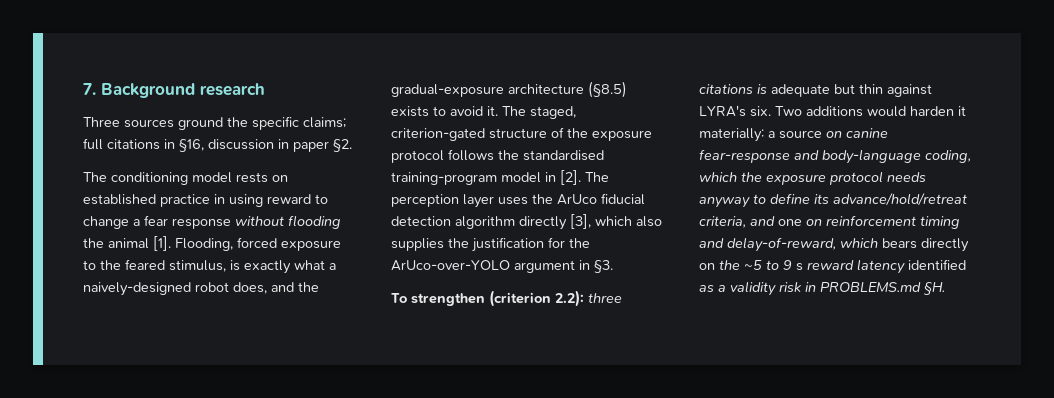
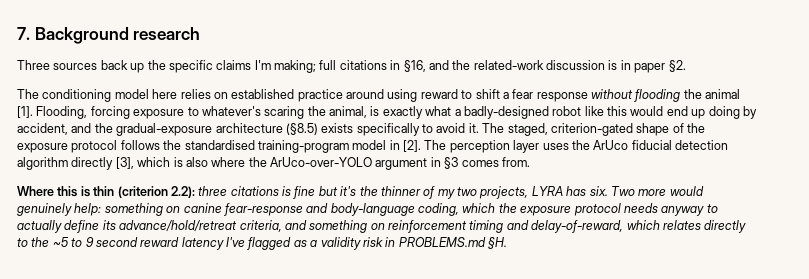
- Three sources ground the specific claims; full citations in §16, discussion in paper §2.
+ Three sources back up the specific claims I'm making; full citations in §16, and the related-work discussion is in paper §2.
- The conditioning model rests on established practice in using reward to change a fear response without flooding the animal [1].
+ The conditioning model here relies on established practice around using reward to shift a fear response without flooding the animal [1].
- Flooding, forced exposure to the feared stimulus, is exactly what a naively-designed robot does, and the gradual-exposure architecture (§8.5) exists to avoid it.
+ Flooding, forcing exposure to whatever's scaring the animal, is exactly what a badly-designed robot like this would end up doing by accident, and the gradual-exposure architecture (§8.5) exists specifically to avoid it.
- The staged, criterion-gated structure of the exposure protocol follows the standardised training-program model in [2].
+ The staged, criterion-gated shape of the exposure protocol follows the standardised training-program model in [2].
- The perception layer uses the ArUco fiducial detection algorithm directly [3], which also supplies the justification for the ArUco-over-YOLO argument in §3.
- To strengthen (criterion 2.2): three citations is adequate but thin against LYRA's six. Two additions would harden it materially: a source on canine fear-response and body-language coding, which the exposure protocol needs anyway to define its advance/hold/retreat criteria, and one on reinforcement timing and delay-of-reward, which bears directly on the ~5 to 9 s reward latency identified as a validity risk in PROBLEMS.md §H.
+ The perception layer uses the ArUco fiducial detection algorithm directly [3], which is also where the ArUco-over-YOLO argument in §3 comes from.
+ Where this is thin (criterion 2.2): three citations is fine but it's the thinner of my two projects, LYRA has six. Two more would genuinely help: something on canine fear-response and body-language coding, which the exposure protocol needs anyway to actually define its advance/hold/retreat criteria, and something on reinforcement timing and delay-of-reward, which relates directly to the ~5 to 9 second reward latency I've flagged as a validity risk in PROBLEMS.md §H.

